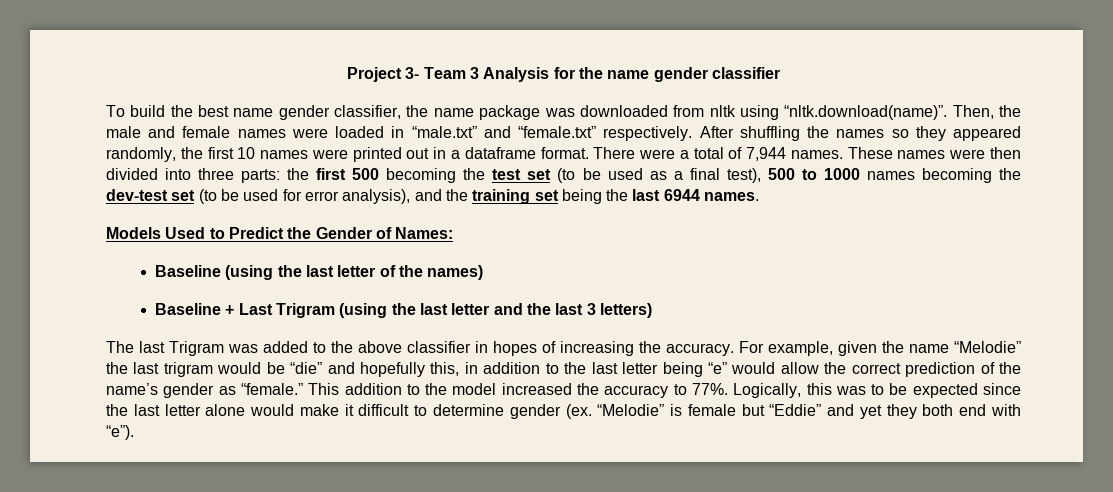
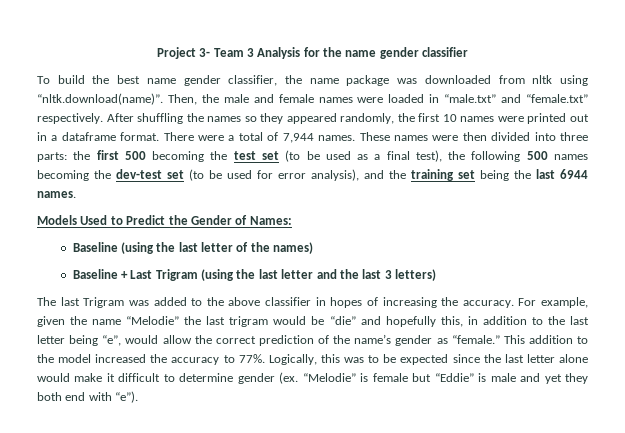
- These names were then divided into three parts: the first 500 becoming the test set (to be used as a final test), 500 to 1000 names becoming the dev-test set (to be used for error analysis), and the training set being the last 6944 names.
+ These names were then divided into three parts: the first 500 becoming the test set (to be used as a final test), the following 500 names becoming the dev-test set (to be used for error analysis), and the training set being the last 6944 names.
- For example, given the name “Melodie” the last trigram would be “die” and hopefully this, in addition to the last letter being “e” would allow the correct prediction of the name’s gender as “female.”
+ For example, given the name “Melodie” the last trigram would be “die” and hopefully this, in addition to the last letter being “e”, would allow the correct prediction of the name’s gender as “female.”
- “Melodie” is female but “Eddie” and yet they both end with “e”).
+ “Melodie” is female but “Eddie” is male and yet they both end with “e”).

